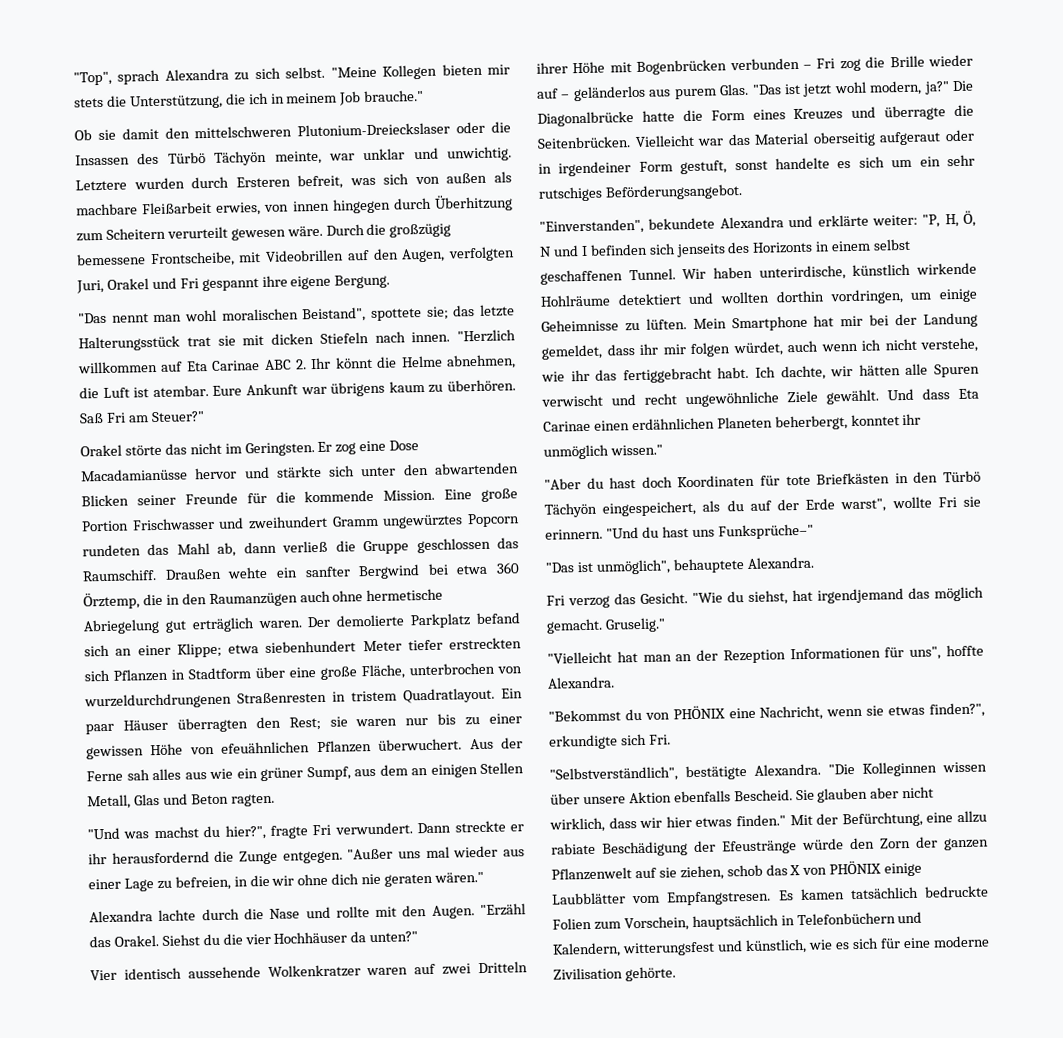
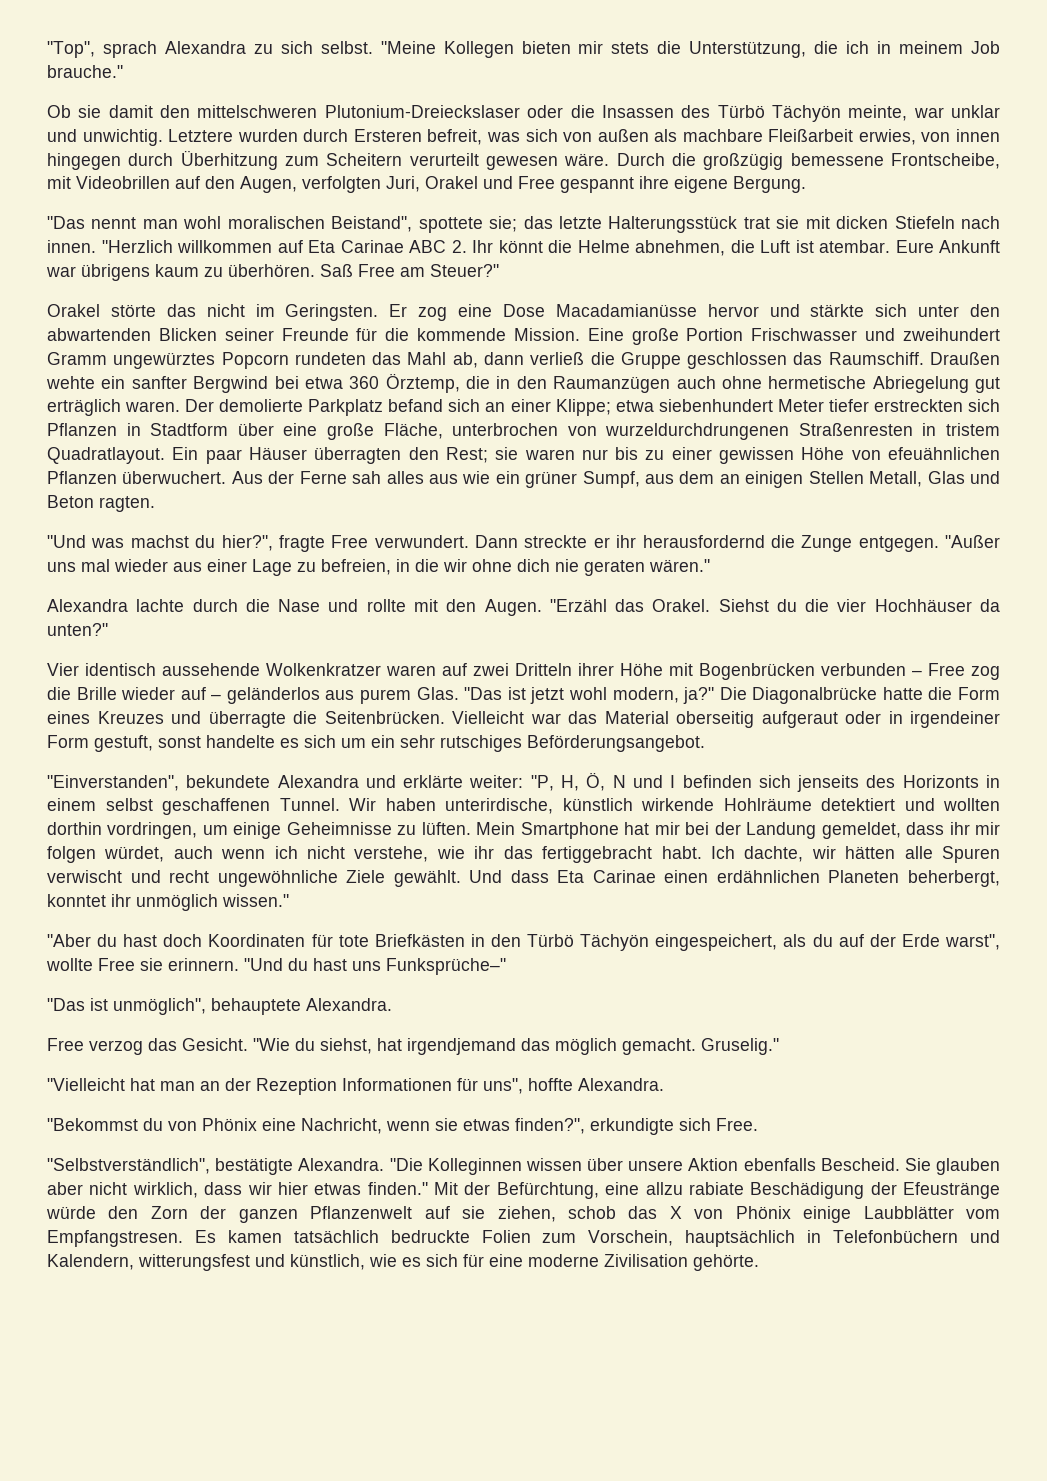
- Durch die großzügig bemessene Frontscheibe, mit Videobrillen auf den Augen, verfolgten Juri, Orakel und Fri gespannt ihre eigene Bergung.
+ Durch die großzügig bemessene Frontscheibe, mit Videobrillen auf den Augen, verfolgten Juri, Orakel und Free gespannt ihre eigene Bergung.
- Saß Fri am Steuer?"
+ Saß Free am Steuer?"
- "Und was machst du hier?", fragte Fri verwundert.
+ "Und was machst du hier?", fragte Free verwundert.
- Vier identisch aussehende Wolkenkratzer waren auf zwei Dritteln ihrer Höhe mit Bogenbrücken verbunden – Fri zog die Brille wieder auf – geländerlos aus purem Glas.
+ Vier identisch aussehende Wolkenkratzer waren auf zwei Dritteln ihrer Höhe mit Bogenbrücken verbunden – Free zog die Brille wieder auf – geländerlos aus purem Glas.
- "Aber du hast doch Koordinaten für tote Briefkästen in den Türbö Tächyön eingespeichert, als du auf der Erde warst", wollte Fri sie erinnern.
+ "Aber du hast doch Koordinaten für tote Briefkästen in den Türbö Tächyön eingespeichert, als du auf der Erde warst", wollte Free sie erinnern.
- Fri verzog das Gesicht.
+ Free verzog das Gesicht.
- "Bekommst du von PHÖNIX eine Nachricht, wenn sie etwas finden?", erkundigte sich Fri.
+ "Bekommst du von Phönix eine Nachricht, wenn sie etwas finden?", erkundigte sich Free.
- Mit der Befürchtung, eine allzu rabiate Beschädigung der Efeustränge würde den Zorn der ganzen Pflanzenwelt auf sie ziehen, schob das X von PHÖNIX einige Laubblätter vom Empfangstresen.
+ Mit der Befürchtung, eine allzu rabiate Beschädigung der Efeustränge würde den Zorn der ganzen Pflanzenwelt auf sie ziehen, schob das X von Phönix einige Laubblätter vom Empfangstresen.

